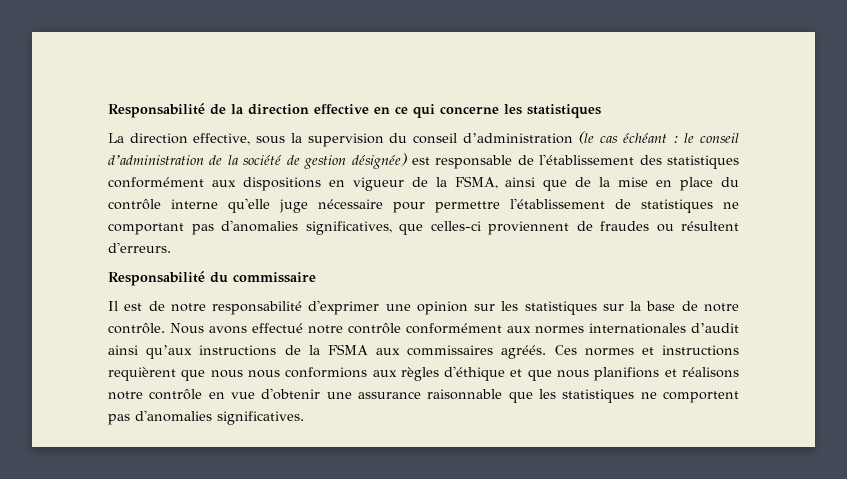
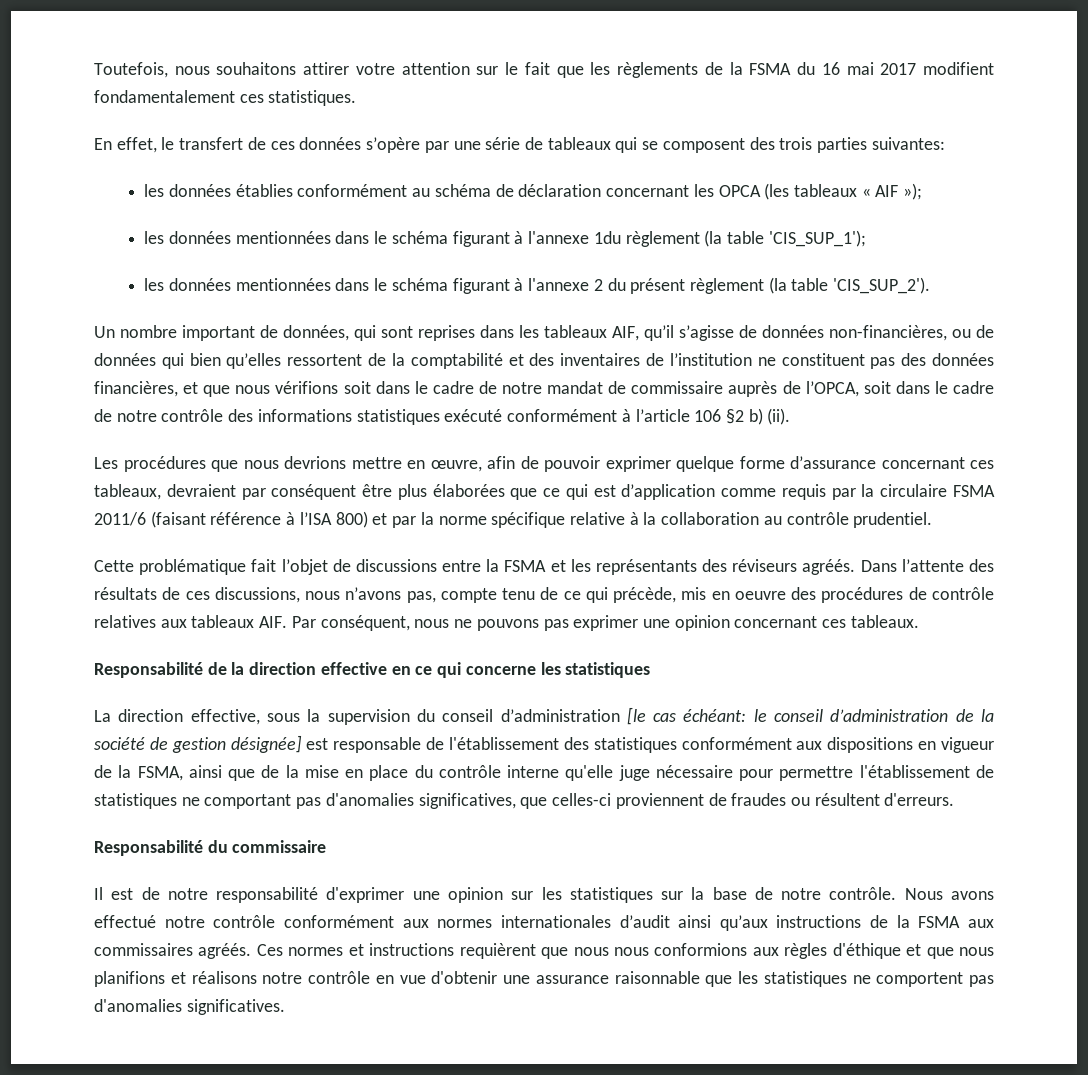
+ Toutefois, nous souhaitons attirer votre attention sur le fait que les règlements de la FSMA du 16 mai 2017 modifient fondamentalement ces statistiques.
+ En effet, le transfert de ces données s’opère par une série de tableaux qui se composent des trois parties suivantes:
+ les données établies conformément au schéma de déclaration concernant les OPCA (les tableaux « AIF »);
+ les données mentionnées dans le schéma figurant à l'annexe 1du règlement (la table 'CIS_SUP_1');
+ les données mentionnées dans le schéma figurant à l'annexe 2 du présent règlement (la table 'CIS_SUP_2').
+ Un nombre important de données, qui sont reprises dans les tableaux AIF, qu’il s’agisse de données non-financières, ou de données qui bien qu’elles ressortent de la comptabilité et des inventaires de l’institution ne constituent pas des données financières, et que nous vérifions soit dans le cadre de notre mandat de commissaire auprès de l’OPCA, soit dans le cadre de notre contrôle des informations statistiques exécuté conformément à l’article 106 §2 b) (ii).
+ Les procédures que nous devrions mettre en œuvre, afin de pouvoir exprimer quelque forme d’assurance concernant ces tableaux, devraient par conséquent être plus élaborées que ce qui est d’application comme requis par la circulaire FSMA 2011/6 (faisant référence à l’ISA 800) et par la norme spécifique relative à la collaboration au contrôle prudentiel.
+ Cette problématique fait l’objet de discussions entre la FSMA et les représentants des réviseurs agréés. Dans l’attente des résultats de ces discussions, nous n’avons pas, compte tenu de ce qui précède, mis en oeuvre des procédures de contrôle relatives aux tableaux AIF. Par conséquent, nous ne pouvons pas exprimer une opinion concernant ces tableaux.
- La direction effective, sous la supervision du conseil d’administration (le cas échéant :
+ La direction effective, sous la supervision du conseil d’administration [le cas échéant:
- le conseil d’administration de la société de gestion désignée) est responsable de l'établissement des statistiques conformément aux dispositions en vigueur de la FSMA, ainsi que de la mise en place du contrôle interne qu'elle juge nécessaire pour permettre l'établissement de statistiques ne comportant pas d'anomalies significatives, que celles-ci proviennent de fraudes ou résultent d'erreurs.
+ le conseil d’administration de la société de gestion désignée] est responsable de l'établissement des statistiques conformément aux dispositions en vigueur de la FSMA, ainsi que de la mise en place du contrôle interne qu'elle juge nécessaire pour permettre l'établissement de statistiques ne comportant pas d'anomalies significatives, que celles-ci proviennent de fraudes ou résultent d'erreurs.

